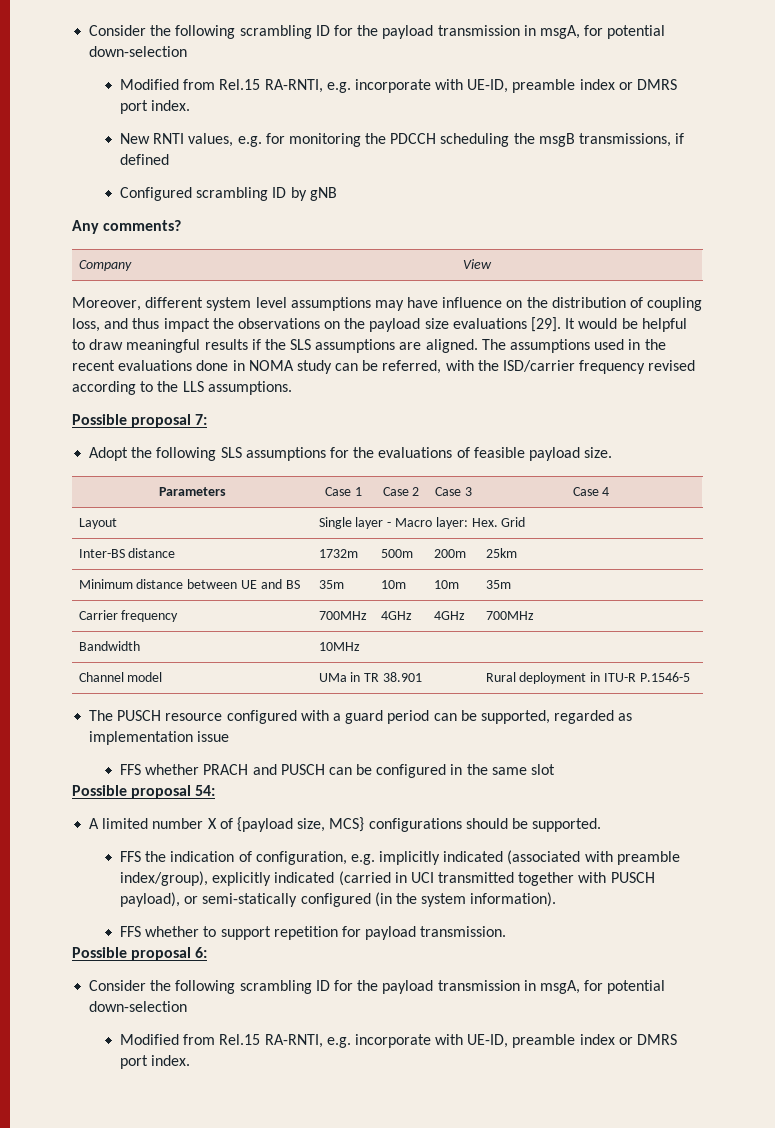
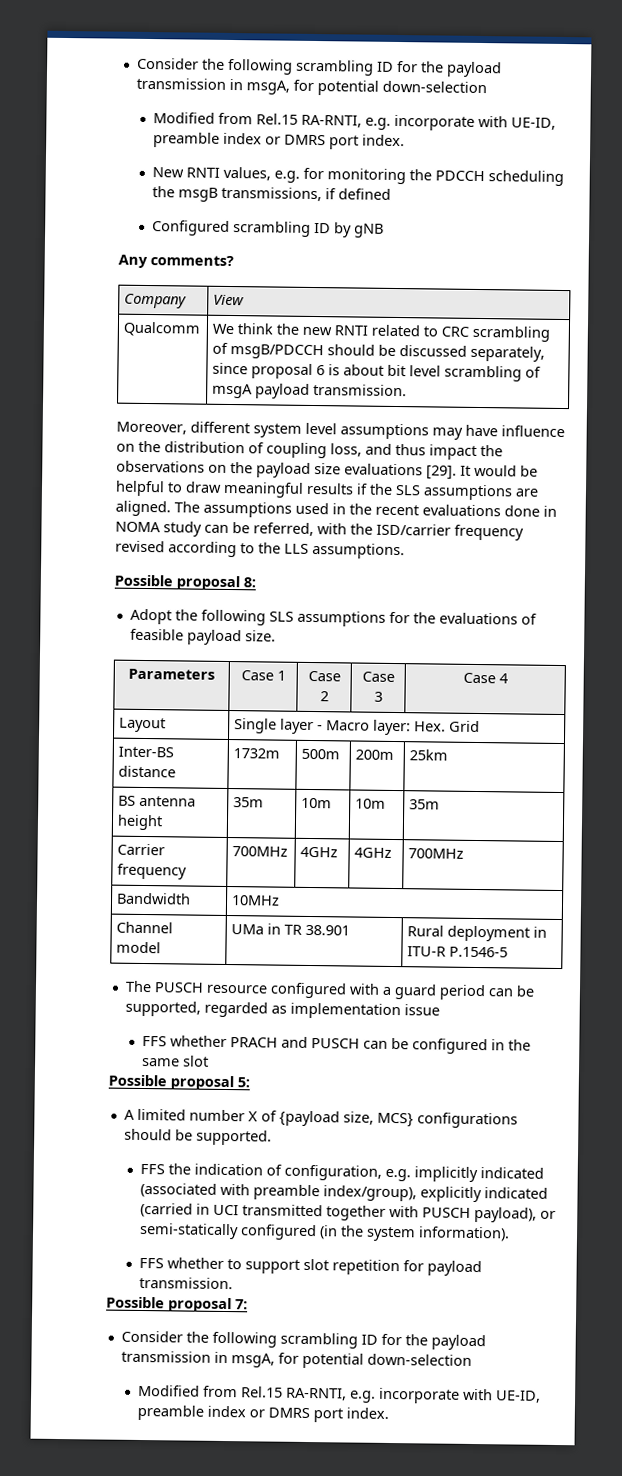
+ Qualcomm | We think the new RNTI related to CRC scrambling of msgB/PDCCH should be discussed separately, since proposal 6 is about bit level scrambling of msgA payload transmission.
- Possible proposal 7:
+ Possible proposal 8:
- Minimum distance between UE and BS | 35m | 10m | 10m | 35m
+ BS antenna height | 35m | 10m | 10m | 35m
- Possible proposal 54:
+ Possible proposal 5:
- FFS whether to support repetition for payload transmission.
+ FFS whether to support slot repetition for payload transmission.
- Possible proposal 6:
+ Possible proposal 7:

